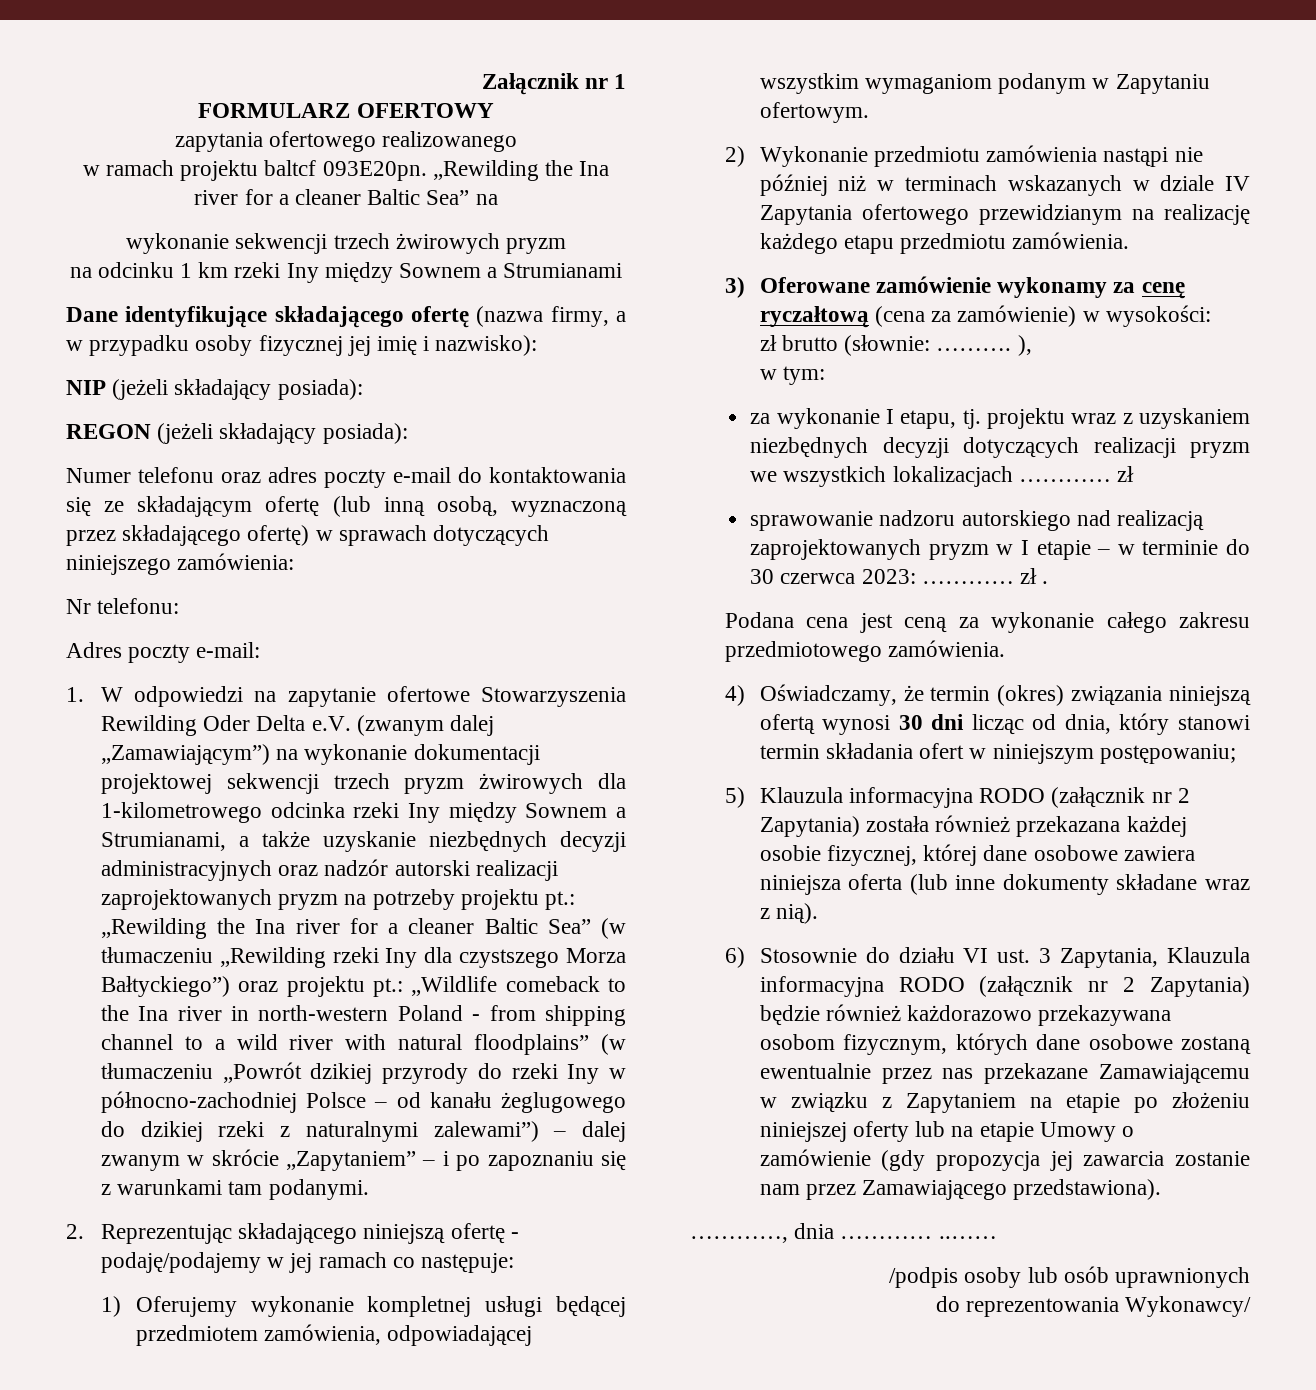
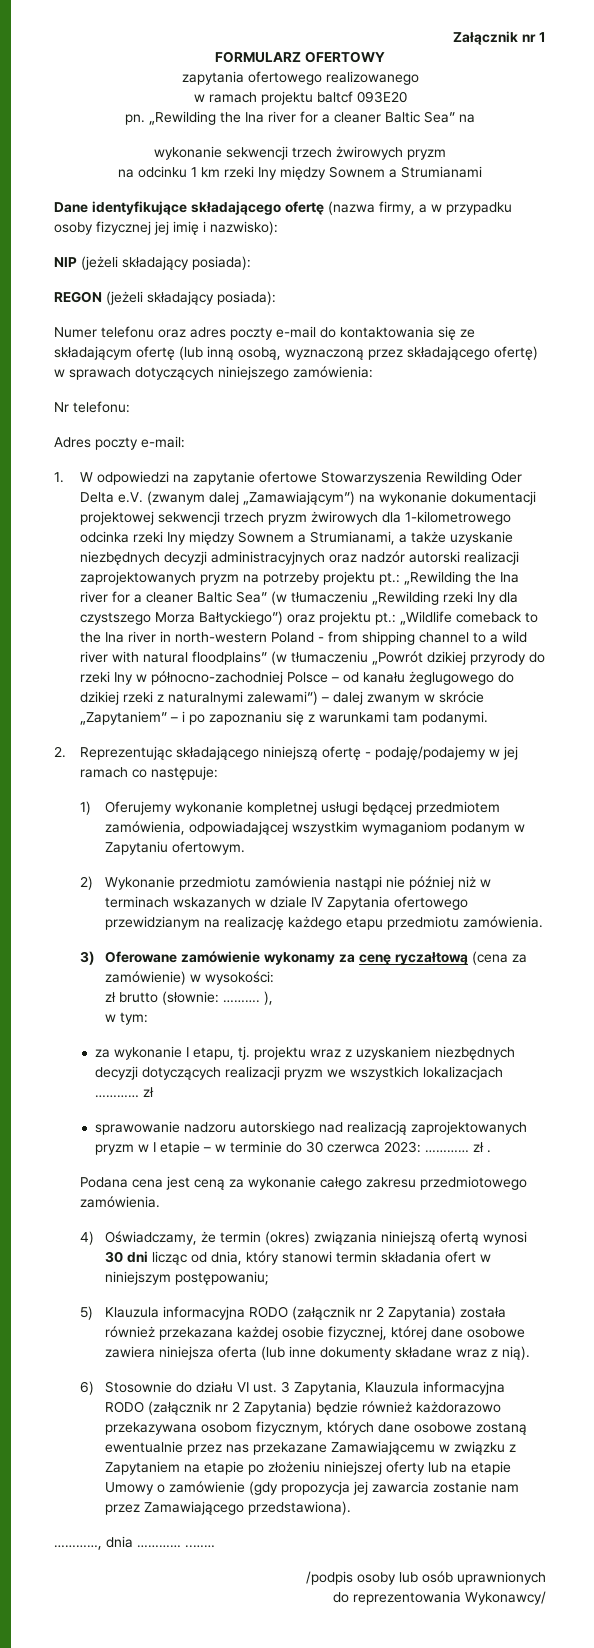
- w ramach projektu baltcf 093E20pn.
+ w ramach projektu baltcf 093E20
+ pn.

